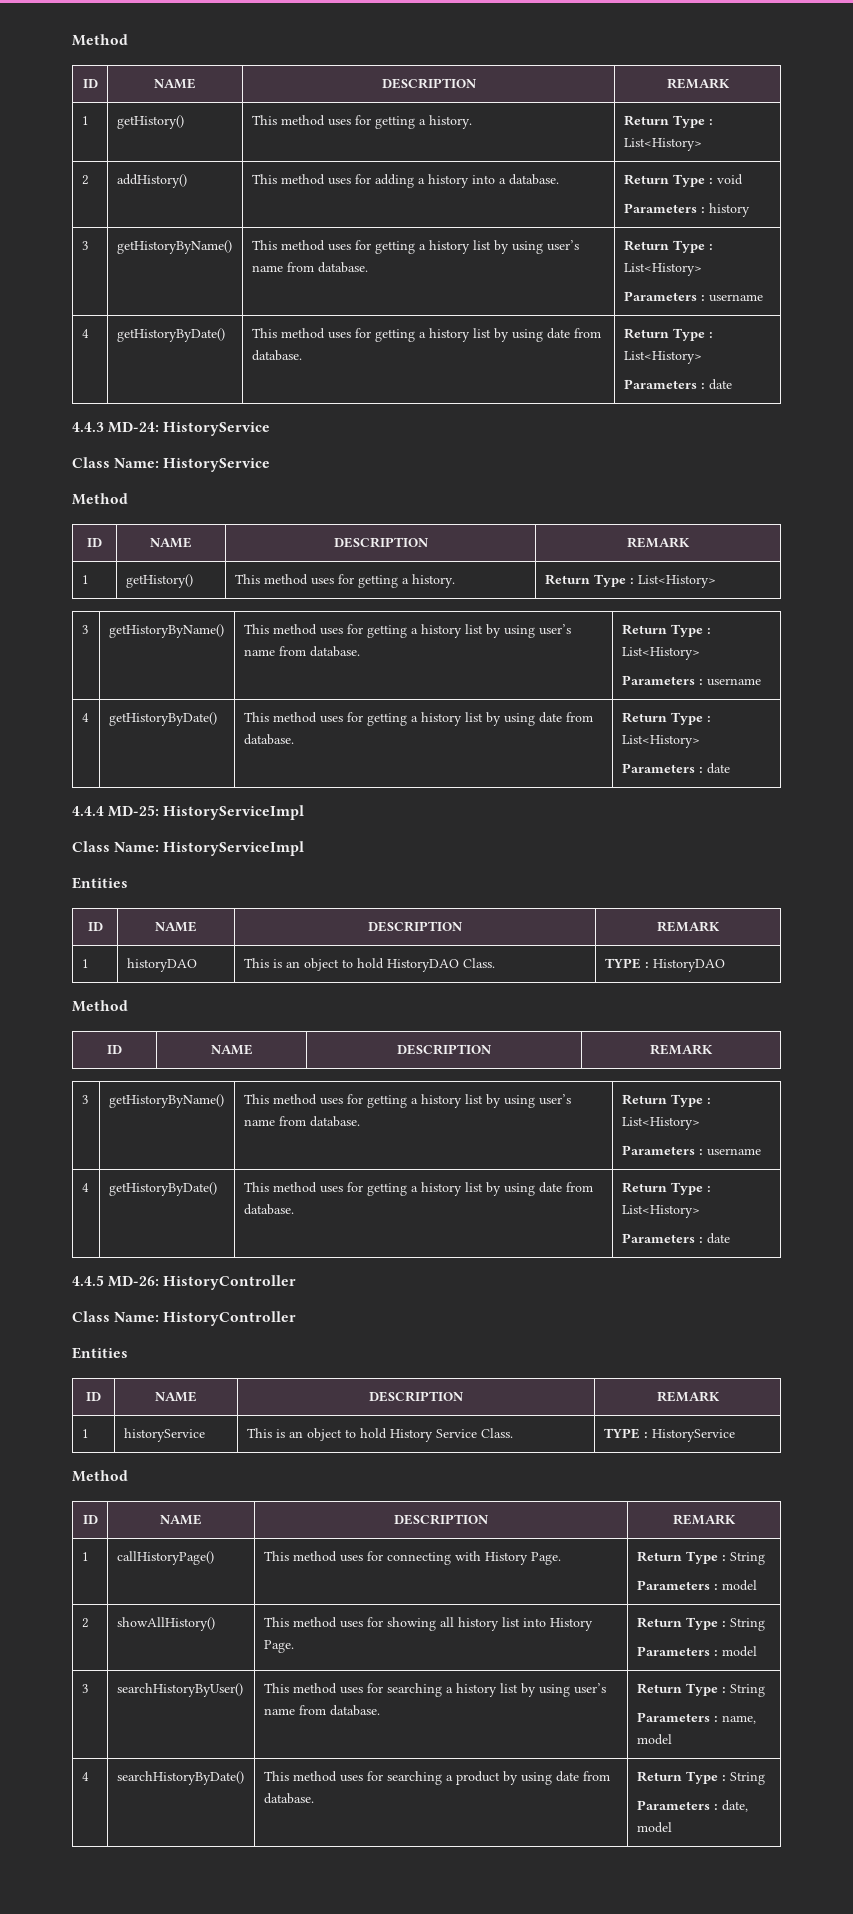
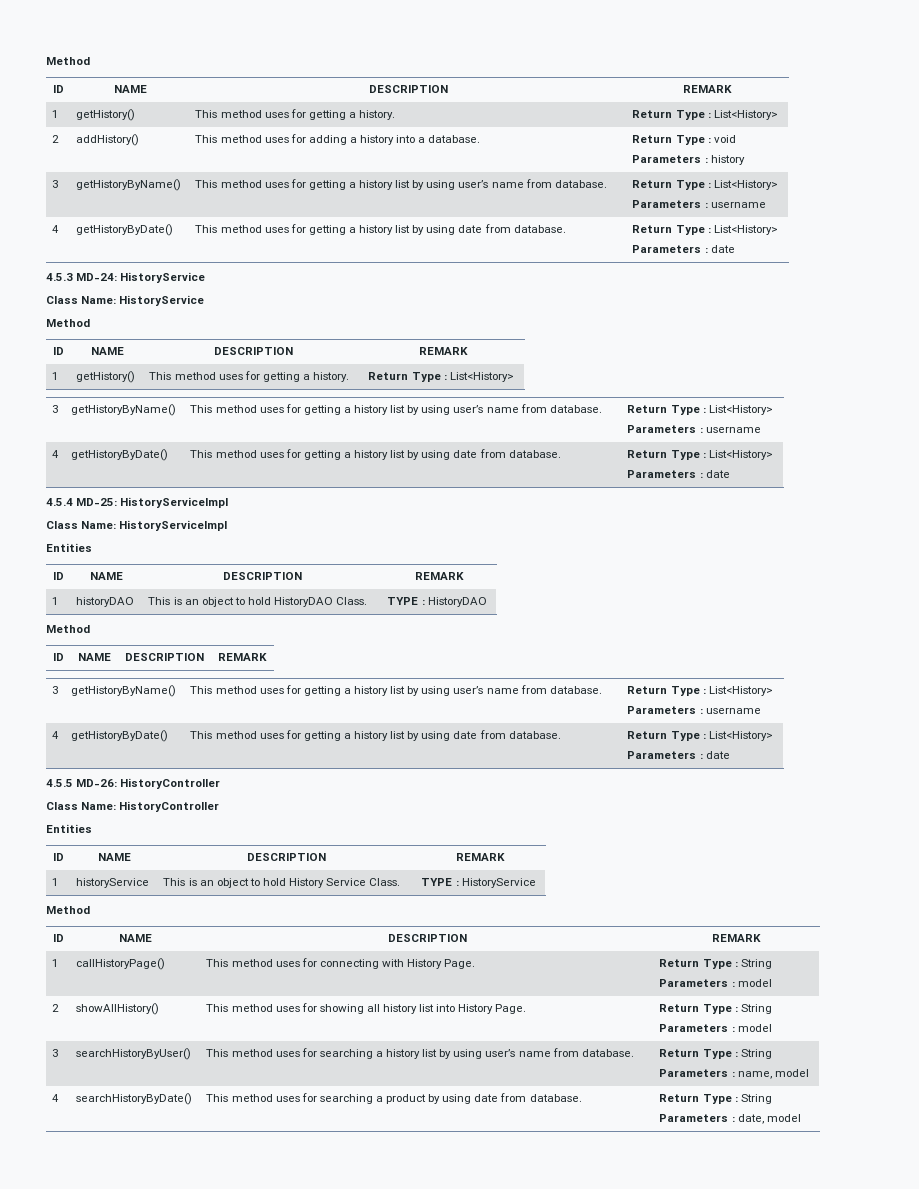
- 4.4.3 MD-24: HistoryService
+ 4.5.3 MD-24: HistoryService
- 4.4.4 MD-25: HistoryServiceImpl
+ 4.5.4 MD-25: HistoryServiceImpl
- 4.4.5 MD-26: HistoryController
+ 4.5.5 MD-26: HistoryController

